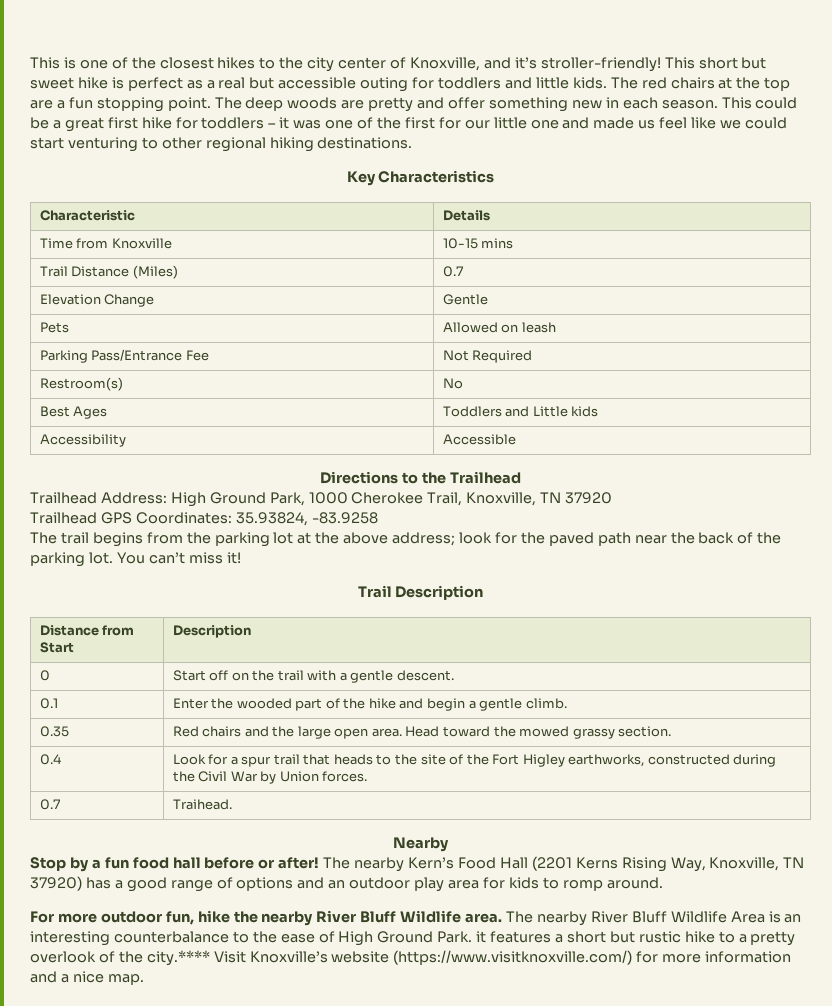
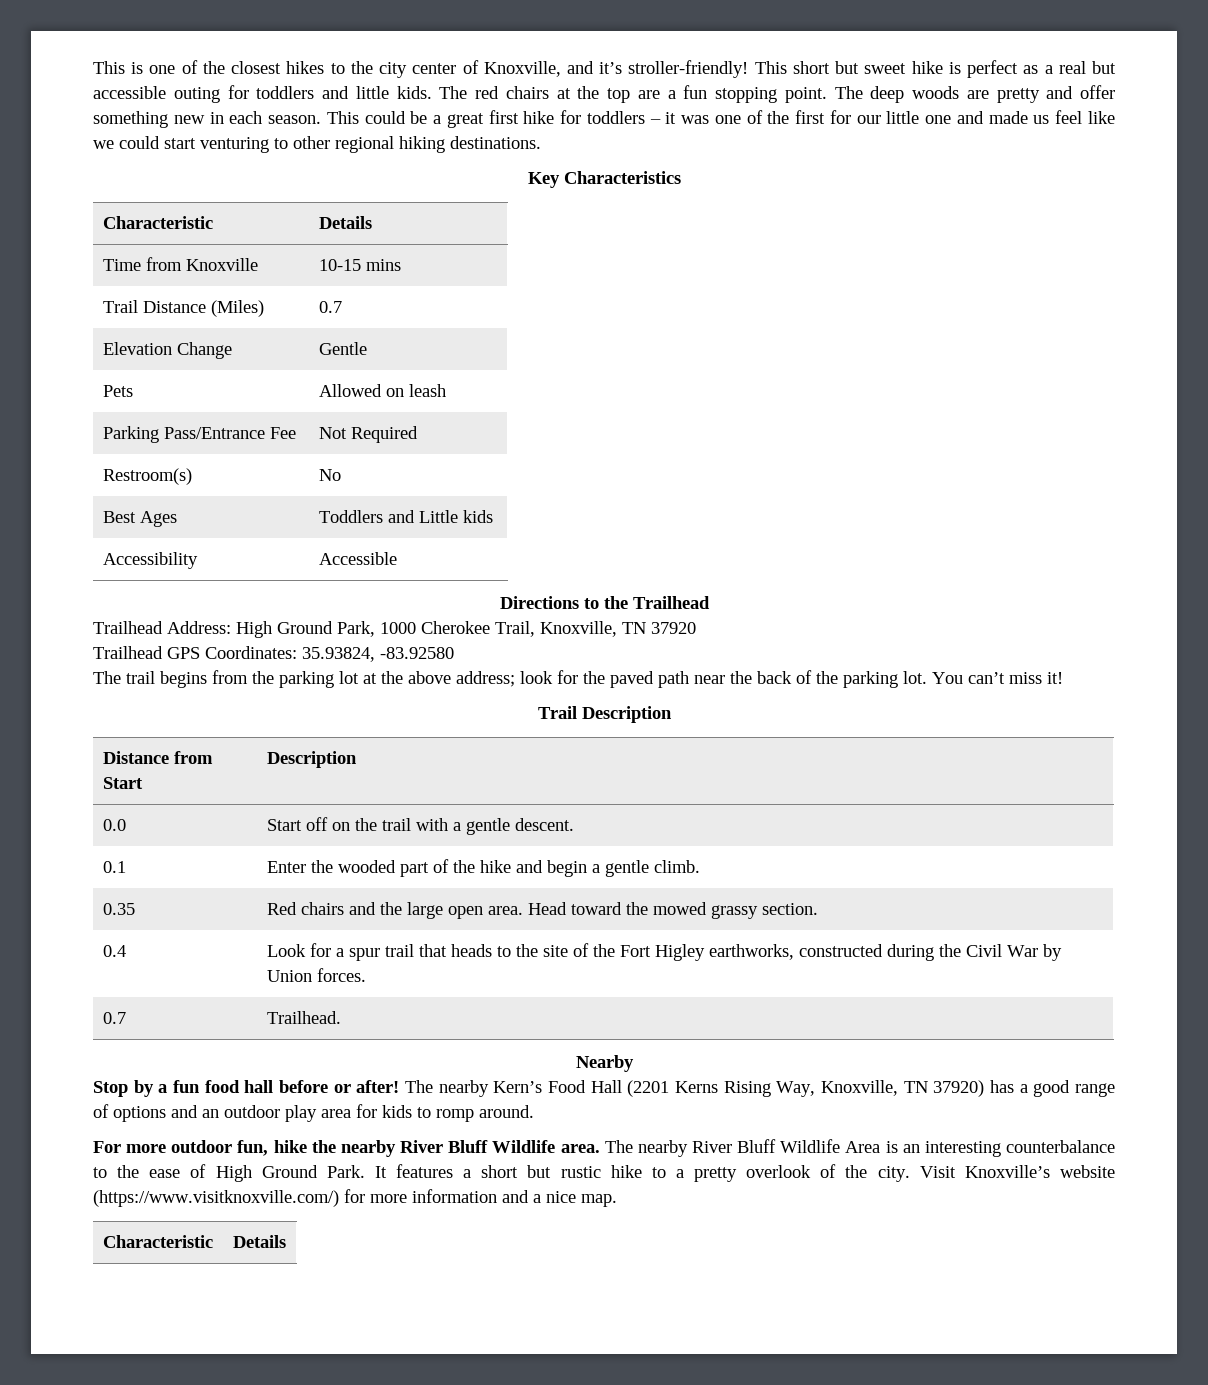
- Trailhead GPS Coordinates: 35.93824, -83.9258
+ Trailhead GPS Coordinates: 35.93824, -83.92580
- 0 | Start off on the trail with a gentle descent.
+ 0.0 | Start off on the trail with a gentle descent.
- 0.7 | Traihead.
+ 0.7 | Trailhead.
- The nearby River Bluff Wildlife Area is an interesting counterbalance to the ease of High Ground Park. it features a short but rustic hike to a pretty overlook of the city.**** Visit Knoxville’s website (https://www.visitknoxville.com/) for more information and a nice map.
+ The nearby River Bluff Wildlife Area is an interesting counterbalance to the ease of High Ground Park. It features a short but rustic hike to a pretty overlook of the city. Visit Knoxville’s website (https://www.visitknoxville.com/) for more information and a nice map.
+ Characteristic | Details

